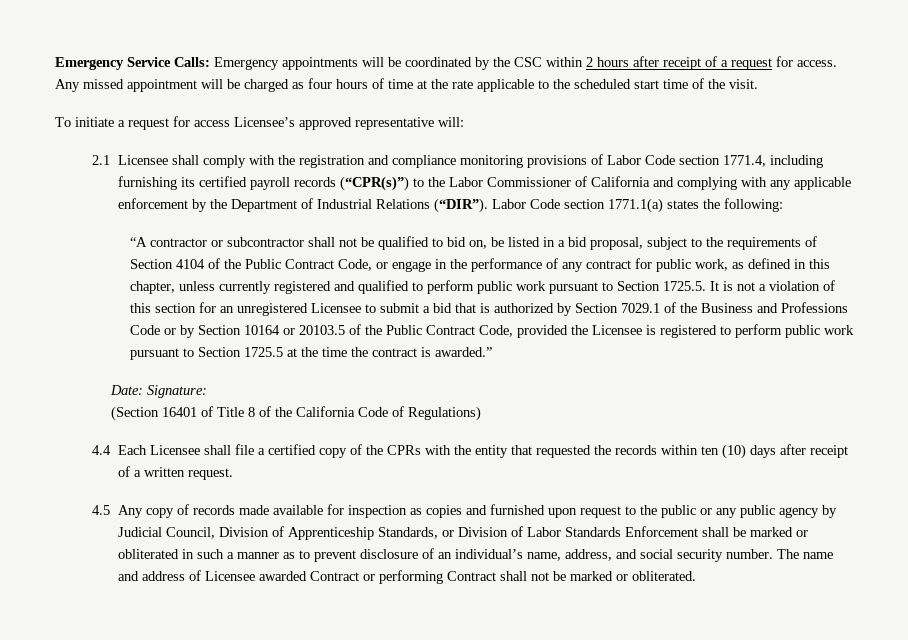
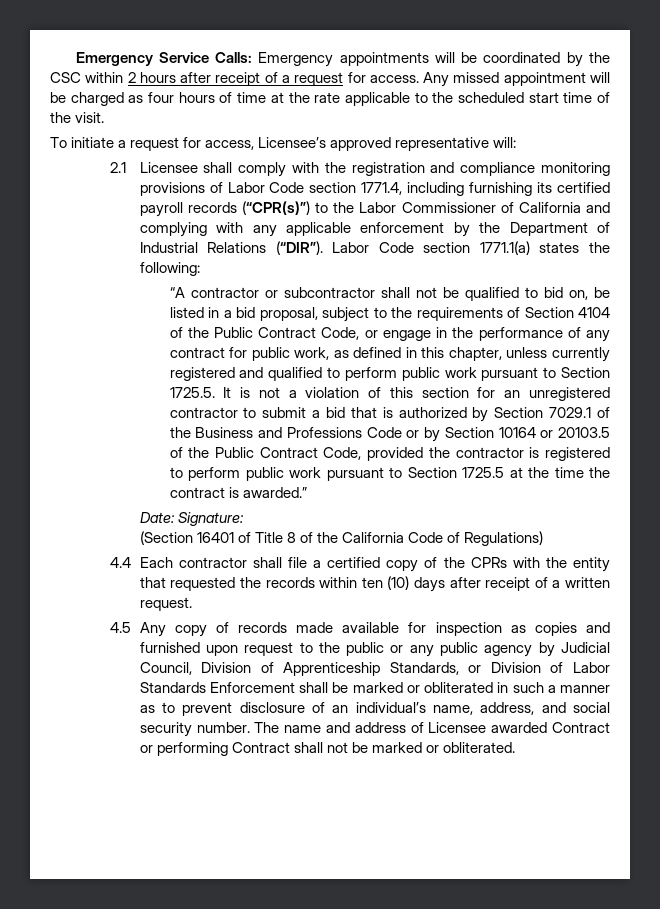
- To initiate a request for access Licensee’s approved representative will:
+ To initiate a request for access, Licensee’s approved representative will:
- “A contractor or subcontractor shall not be qualified to bid on, be listed in a bid proposal, subject to the requirements of Section 4104 of the Public Contract Code, or engage in the performance of any contract for public work, as defined in this chapter, unless currently registered and qualified to perform public work pursuant to Section 1725.5. It is not a violation of this section for an unregistered Licensee to submit a bid that is authorized by Section 7029.1 of the Business and Professions Code or by Section 10164 or 20103.5 of the Public Contract Code, provided the Licensee is registered to perform public work pursuant to Section 1725.5 at the time the contract is awarded.”
+ “A contractor or subcontractor shall not be qualified to bid on, be listed in a bid proposal, subject to the requirements of Section 4104 of the Public Contract Code, or engage in the performance of any contract for public work, as defined in this chapter, unless currently registered and qualified to perform public work pursuant to Section 1725.5. It is not a violation of this section for an unregistered contractor to submit a bid that is authorized by Section 7029.1 of the Business and Professions Code or by Section 10164 or 20103.5 of the Public Contract Code, provided the contractor is registered to perform public work pursuant to Section 1725.5 at the time the contract is awarded.”
- 4.4 Each Licensee shall file a certified copy of the CPRs with the entity that requested the records within ten (10) days after receipt of a written request.
+ 4.4 Each contractor shall file a certified copy of the CPRs with the entity that requested the records within ten (10) days after receipt of a written request.

